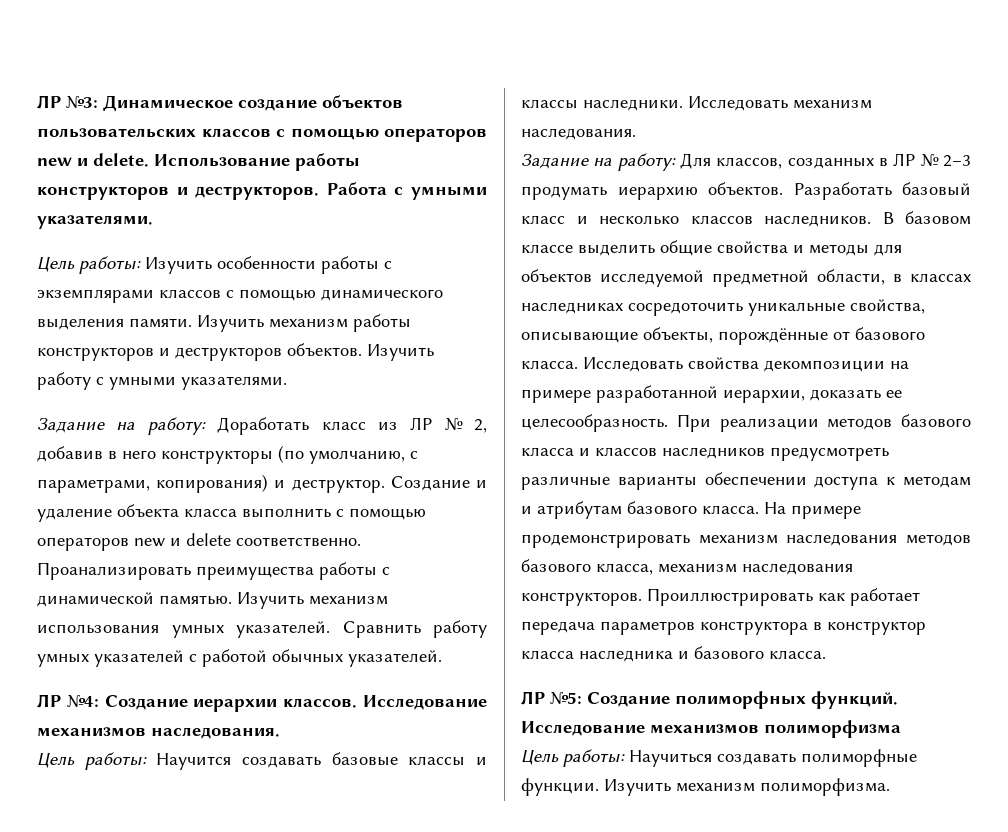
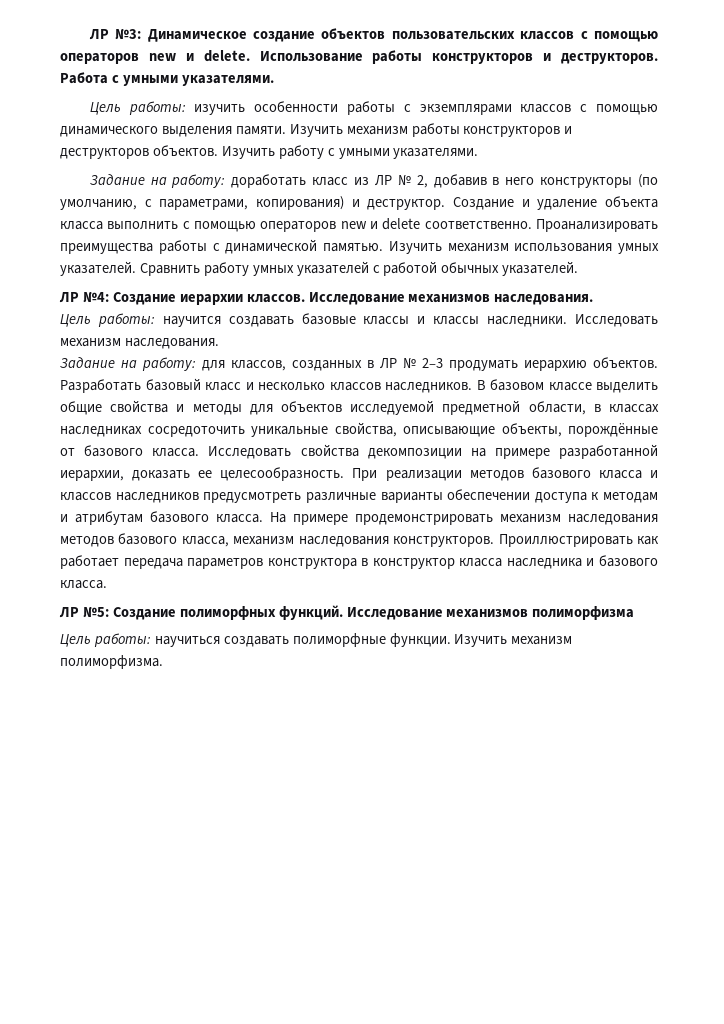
- Цель работы: Изучить особенности работы с экземплярами классов с помощью динамического выделения памяти.
+ Цель работы: изучить особенности работы с экземплярами классов с помощью динамического выделения памяти.
- Задание на работу: Доработать класс из ЛР № 2, добавив в него конструкторы (по умолчанию, с параметрами, копирования) и деструктор.
+ Задание на работу: доработать класс из ЛР № 2, добавив в него конструкторы (по умолчанию, с параметрами, копирования) и деструктор.
- Цель работы: Научится создавать базовые классы и классы наследники.
+ Цель работы: научится создавать базовые классы и классы наследники.
- Задание на работу: Для классов, созданных в ЛР № 2–3 продумать иерархию объектов.
+ Задание на работу: для классов, созданных в ЛР № 2–3 продумать иерархию объектов.
- Цель работы: Научиться создавать полиморфные функции.
+ Цель работы: научиться создавать полиморфные функции.

